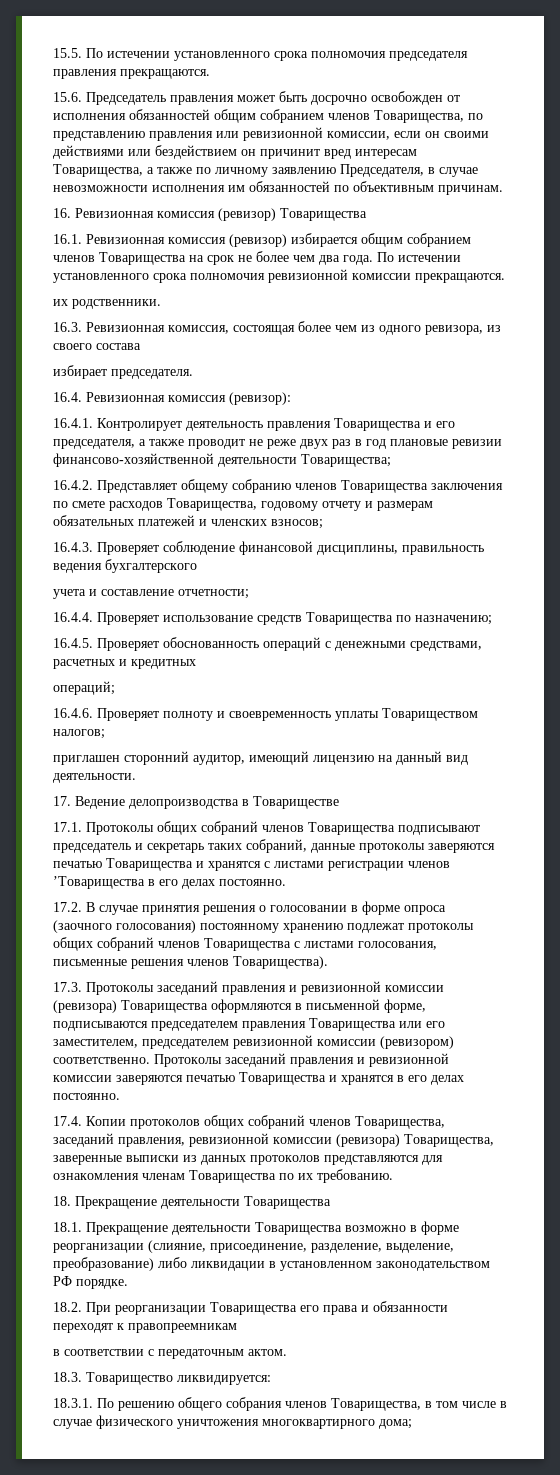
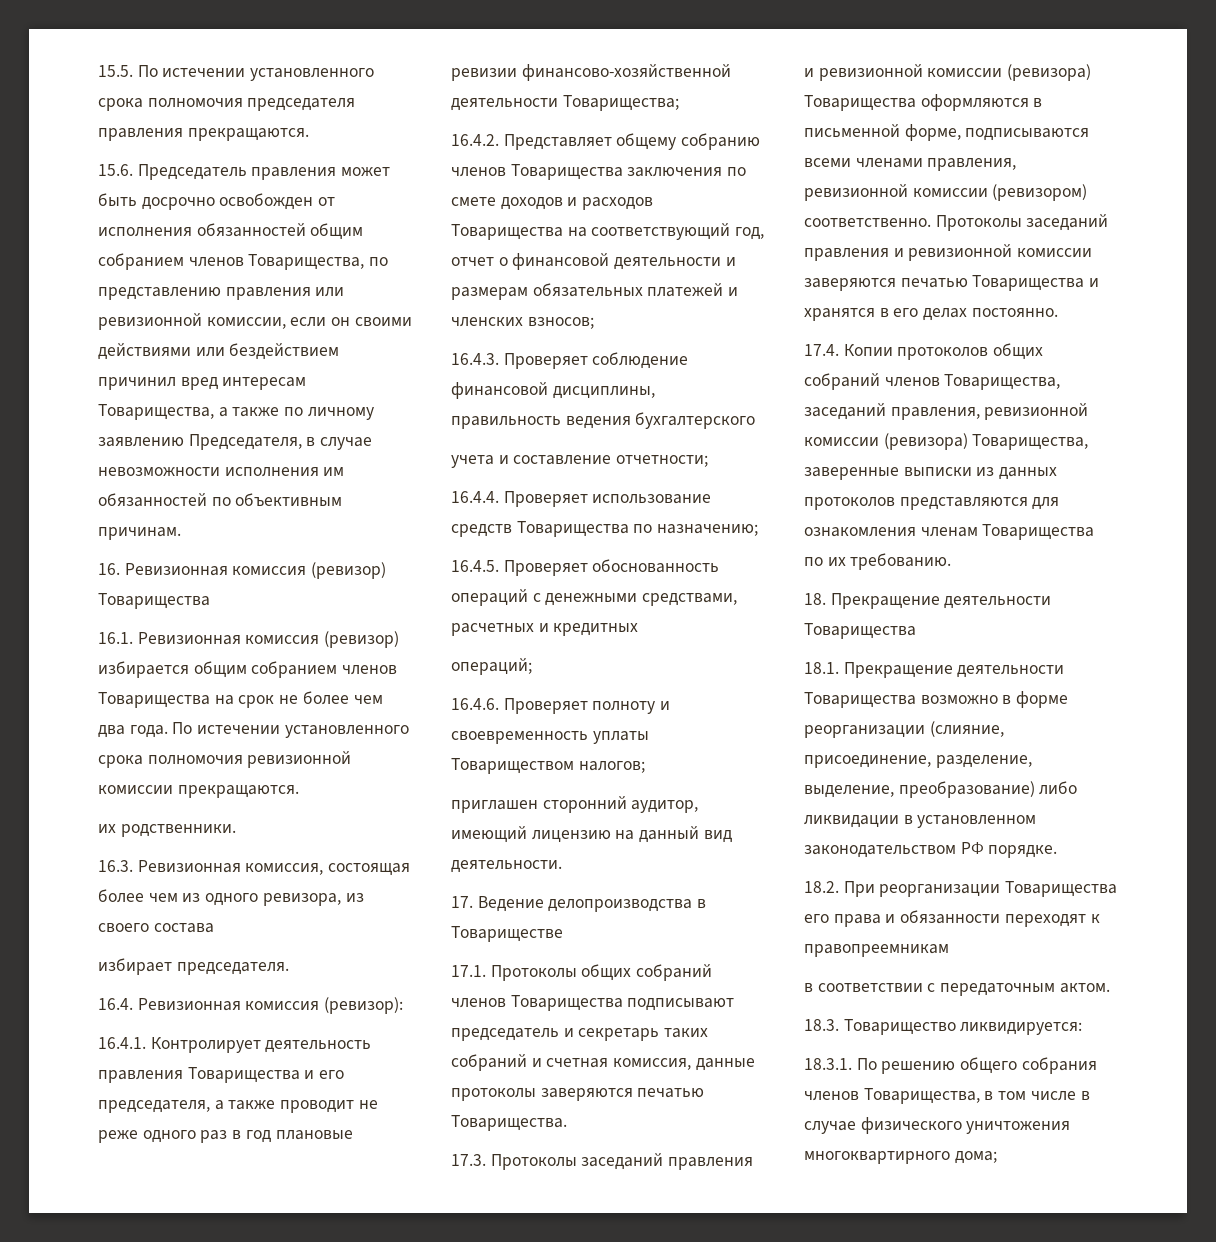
- 15.6. Председатель правления может быть досрочно освобожден от исполнения обязанностей общим собранием членов Товарищества, по представлению правления или ревизионной комиссии, если он своими действиями или бездействием он причинит вред интересам Товарищества, а также по личному заявлению Председателя, в случае невозможности исполнения им обязанностей по объективным причинам.
+ 15.6. Председатель правления может быть досрочно освобожден от исполнения обязанностей общим собранием членов Товарищества, по представлению правления или ревизионной комиссии, если он своими действиями или бездействием причинил вред интересам Товарищества, а также по личному заявлению Председателя, в случае невозможности исполнения им обязанностей по объективным причинам.
- 16.4.1. Контролирует деятельность правления Товарищества и его председателя, а также проводит не реже двух раз в год плановые ревизии финансово-хозяйственной деятельности Товарищества;
+ 16.4.1. Контролирует деятельность правления Товарищества и его председателя, а также проводит не реже одного раз в год плановые ревизии финансово-хозяйственной деятельности Товарищества;
- 16.4.2. Представляет общему собранию членов Товарищества заключения по смете расходов Товарищества, годовому отчету и размерам обязательных платежей и членских взносов;
+ 16.4.2. Представляет общему собранию членов Товарищества заключения по смете доходов и расходов Товарищества на соответствующий год, отчет о финансовой деятельности и размерам обязательных платежей и членских взносов;
- 17.1. Протоколы общих собраний членов Товарищества подписывают председатель и секретарь таких собраний, данные протоколы заверяются печатью Товарищества и хранятся с листами регистрации членов ’Товарищества в его делах постоянно.
- 17.2. В случае принятия решения о голосовании в форме oпpoca (заочного голосования) постоянному хранению подлежат протоколы общих собраний членов Товарищества с листами голосования, письменные решения членов Товарищества).
+ 17.1. Протоколы общих собраний членов Товарищества подписывают председатель и секретарь таких собраний и счетная комиссия, данные протоколы заверяются печатью Товарищества.
- 17.3. Протоколы заседаний правления и ревизионной комиссии (ревизора) Товарищества оформляются в письменной форме, подписываются председателем правления Товарищества или его заместителем, председателем ревизионной комиссии (ревизором) соответственно.
+ 17.3. Протоколы заседаний правления и ревизионной комиссии (ревизора) Товарищества оформляются в письменной форме, подписываются всеми членами правления, ревизионной комиссии (ревизором) соответственно.

